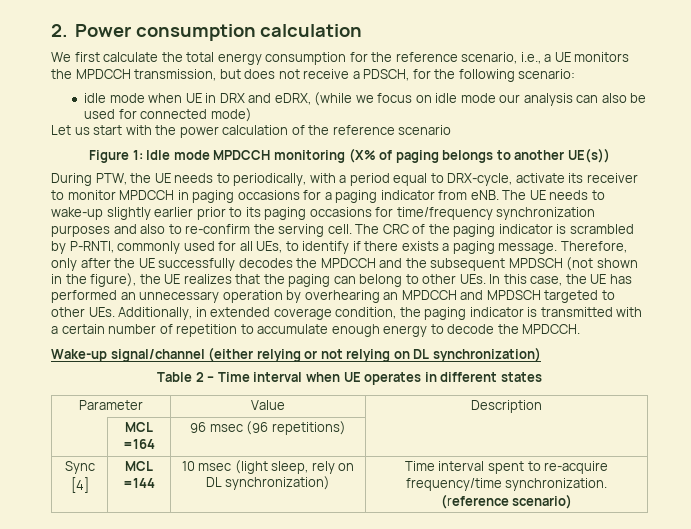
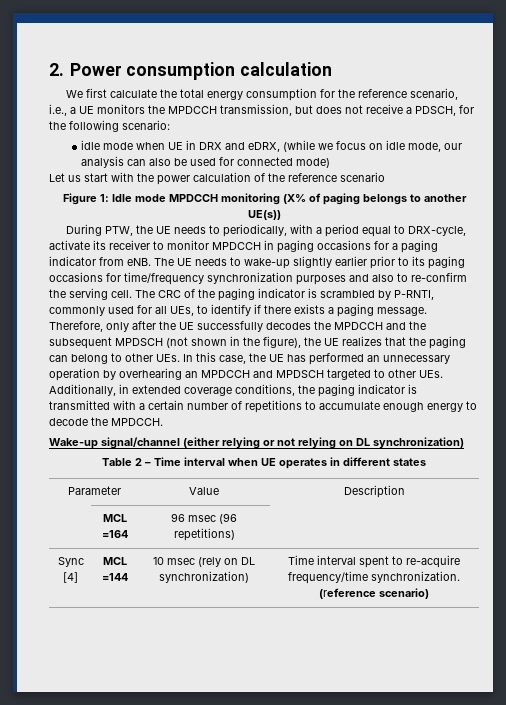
- idle mode when UE in DRX and eDRX, (while we focus on idle mode our analysis can also be used for connected mode)
+ idle mode when UE in DRX and eDRX, (while we focus on idle mode, our analysis can also be used for connected mode)
- Therefore, only after the UE successfully decodes the MPDCCH and the subsequent MPDSCH (not shown in the figure), the UE realizes that the paging can belong to other UEs. In this case, the UE has performed an unnecessary operation by overhearing an MPDCCH and MPDSCH targeted to other UEs. Additionally, in extended coverage condition, the paging indicator is transmitted with a certain number of repetition to accumulate enough energy to decode the MPDCCH.
+ Therefore, only after the UE successfully decodes the MPDCCH and the subsequent MPDSCH (not shown in the figure), the UE realizes that the paging can belong to other UEs. In this case, the UE has performed an unnecessary operation by overhearing an MPDCCH and MPDSCH targeted to other UEs. Additionally, in extended coverage conditions, the paging indicator is transmitted with a certain number of repetitions to accumulate enough energy to decode the MPDCCH.
- Sync [4] | MCL =144 | 10 msec (light sleep, rely on DL synchronization) | Time interval spent to re-acquire frequency/time synchronization. (reference scenario)
+ Sync [4] | MCL =144 | 10 msec (rely on DL synchronization) | Time interval spent to re-acquire frequency/time synchronization. (reference scenario)

